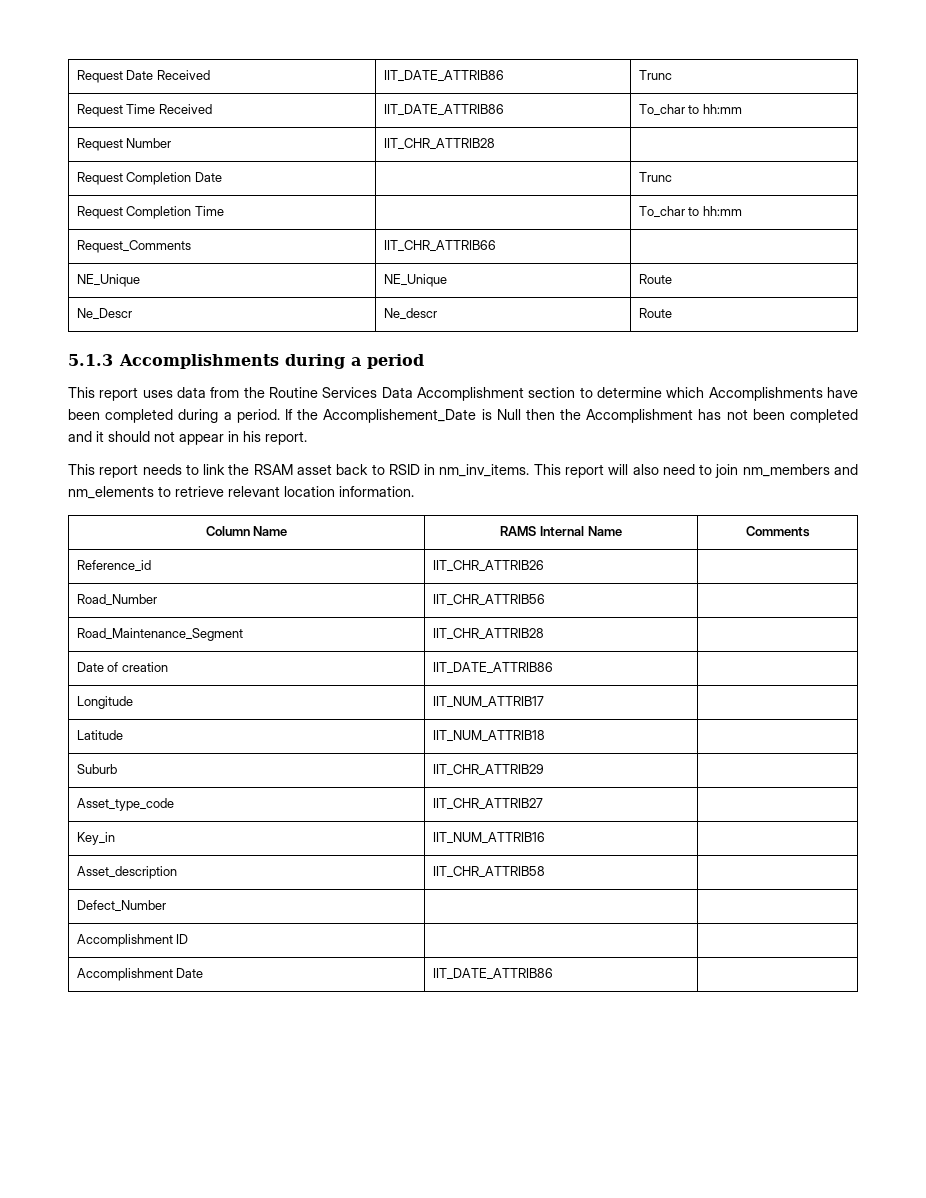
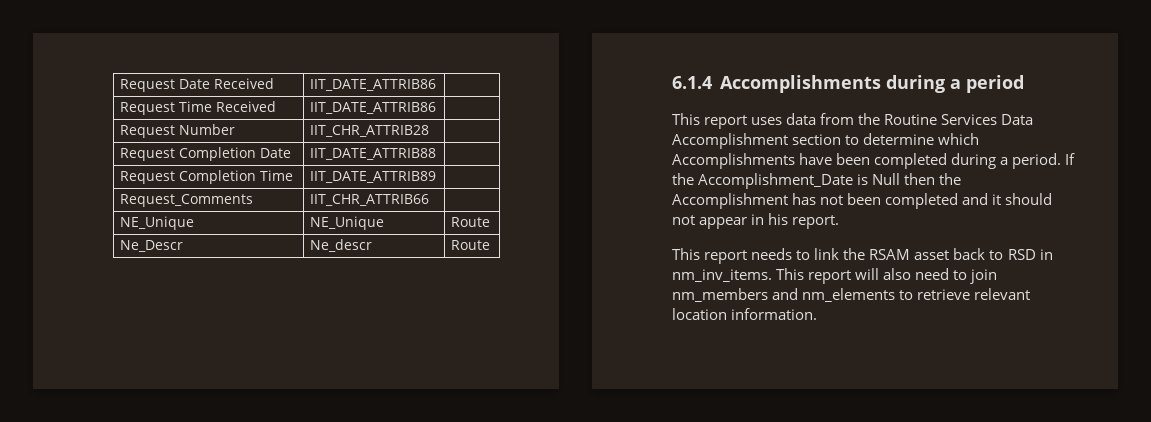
- Request Date Received | IIT_DATE_ATTRIB86 | Trunc
+ Request Date Received | IIT_DATE_ATTRIB86 |
- Request Time Received | IIT_DATE_ATTRIB86 | To_char to hh:mm
+ Request Time Received | IIT_DATE_ATTRIB86 |
- Request Completion Date | | Trunc
+ Request Completion Date | IIT_DATE_ATTRIB88 |
- Request Completion Time | | To_char to hh:mm
+ Request Completion Time | IIT_DATE_ATTRIB89 |
- 5.1.3 Accomplishments during a period
+ 6.1.4 Accomplishments during a period
- If the Accomplishement_Date is Null then the Accomplishment has not been completed and it should not appear in his report.
+ If the Accomplishment_Date is Null then the Accomplishment has not been completed and it should not appear in his report.
- This report needs to link the RSAM asset back to RSID in nm_inv_items.
+ This report needs to link the RSAM asset back to RSD in nm_inv_items.
- Column Name | RAMS Internal Name | Comments
- Reference_id | IIT_CHR_ATTRIB26 |
- Road_Number | IIT_CHR_ATTRIB56 |
- Road_Maintenance_Segment | IIT_CHR_ATTRIB28 |
- Date of creation | IIT_DATE_ATTRIB86 |
- Longitude | IIT_NUM_ATTRIB17 |
- Latitude | IIT_NUM_ATTRIB18 |
- Suburb | IIT_CHR_ATTRIB29 |
- Asset_type_code | IIT_CHR_ATTRIB27 |
- Key_in | IIT_NUM_ATTRIB16 |
- Asset_description | IIT_CHR_ATTRIB58 |
- Defect_Number | |
- Accomplishment ID | |
- Accomplishment Date | IIT_DATE_ATTRIB86 |

